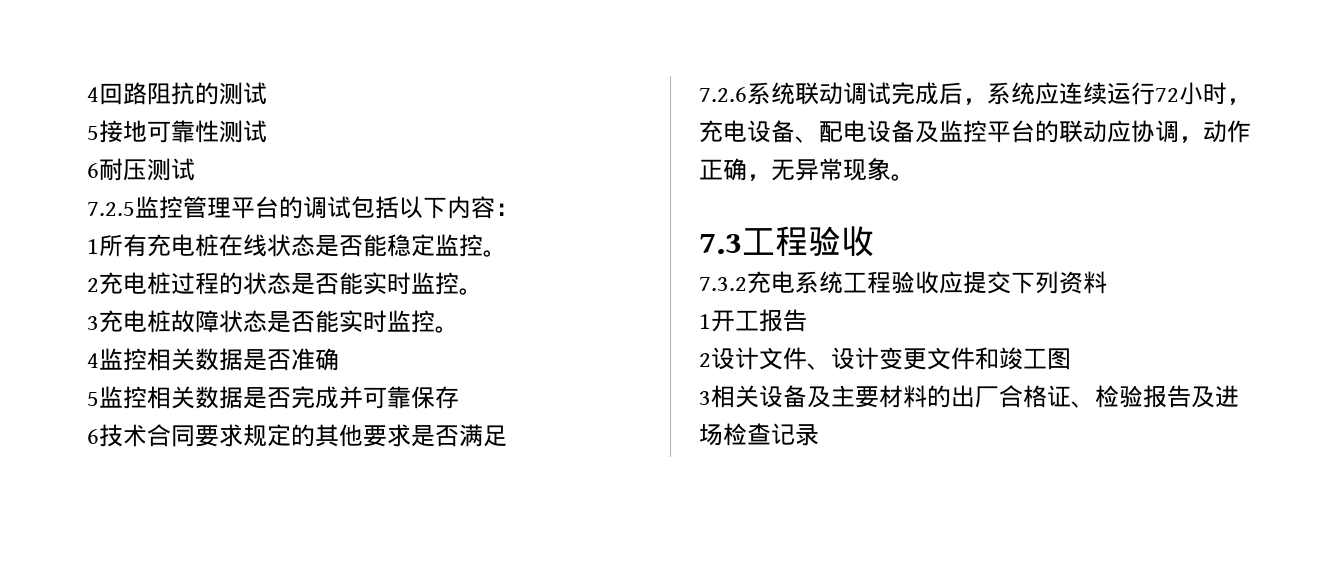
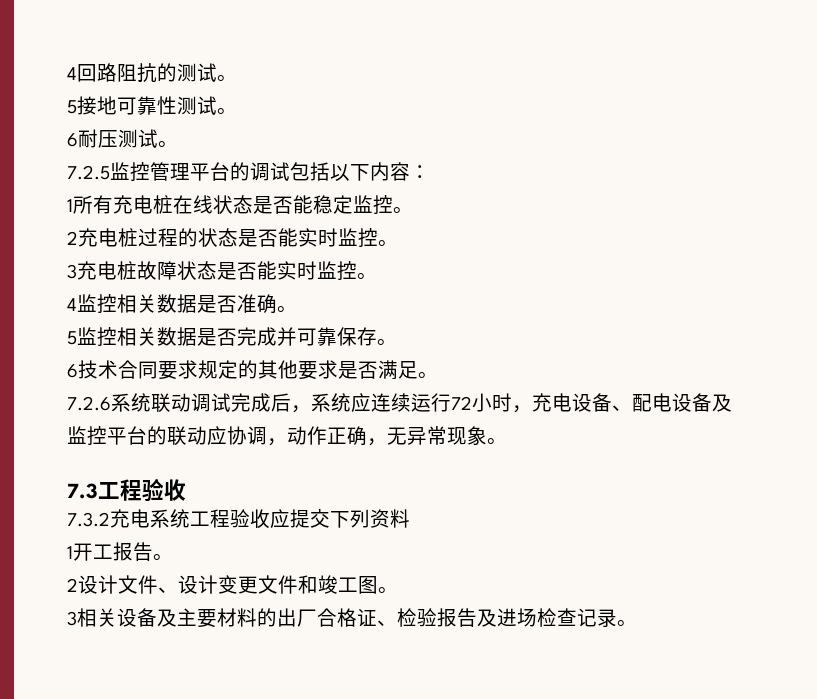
- 4回路阻抗的测试
+ 4回路阻抗的测试。
- 5接地可靠性测试
+ 5接地可靠性测试。
- 6耐压测试
+ 6耐压测试。
- 4监控相关数据是否准确
+ 4监控相关数据是否准确。
- 5监控相关数据是否完成并可靠保存
+ 5监控相关数据是否完成并可靠保存。
- 6技术合同要求规定的其他要求是否满足
+ 6技术合同要求规定的其他要求是否满足。
- 1开工报告
+ 1开工报告。
- 2设计文件、设计变更文件和竣工图
+ 2设计文件、设计变更文件和竣工图。
- 3相关设备及主要材料的出厂合格证、检验报告及进场检查记录
+ 3相关设备及主要材料的出厂合格证、检验报告及进场检查记录。

